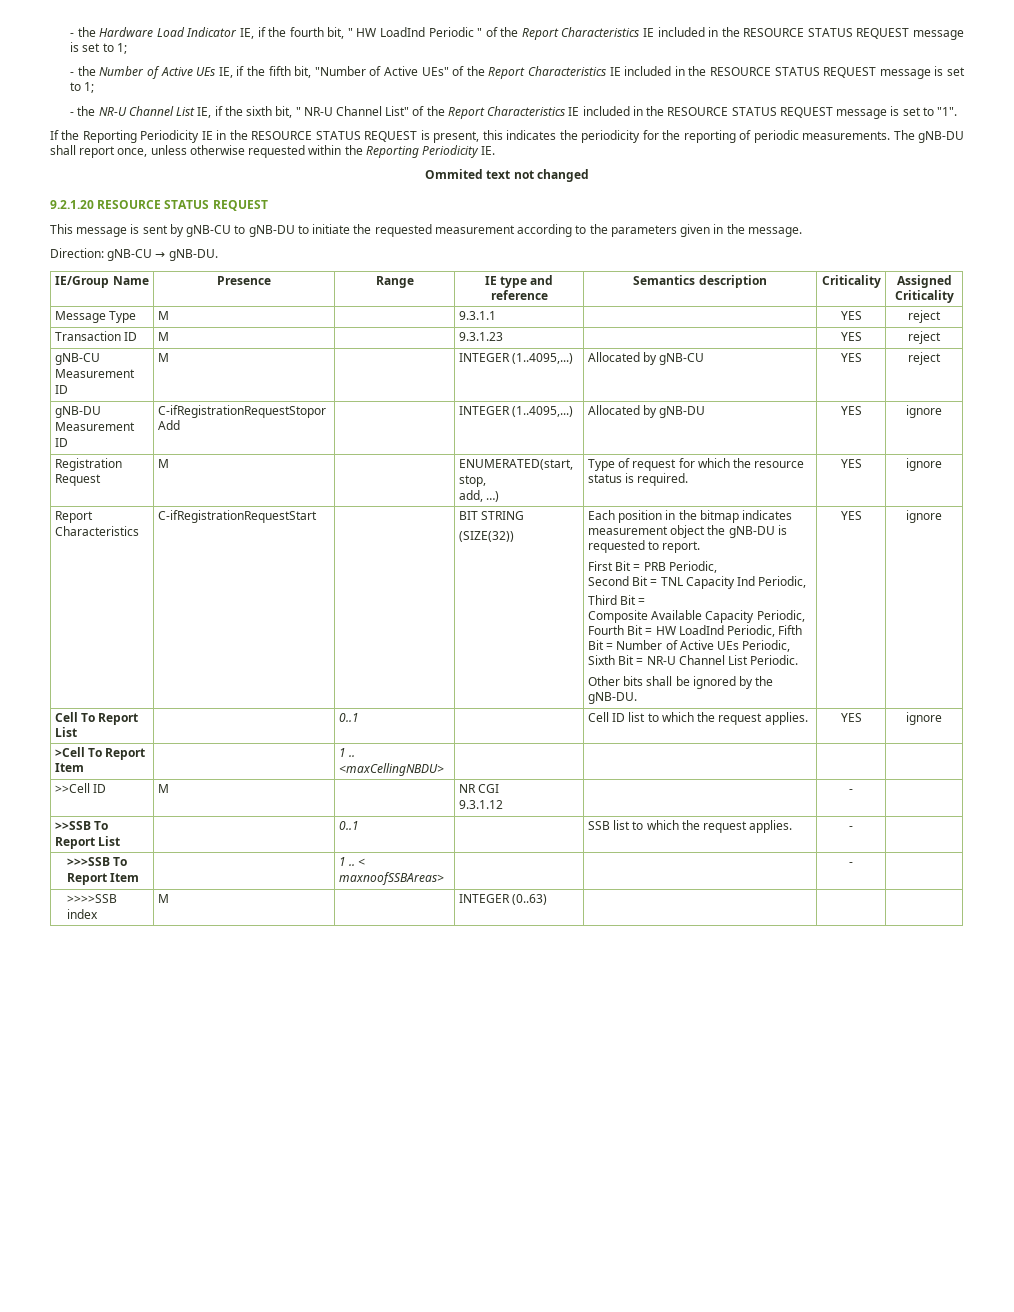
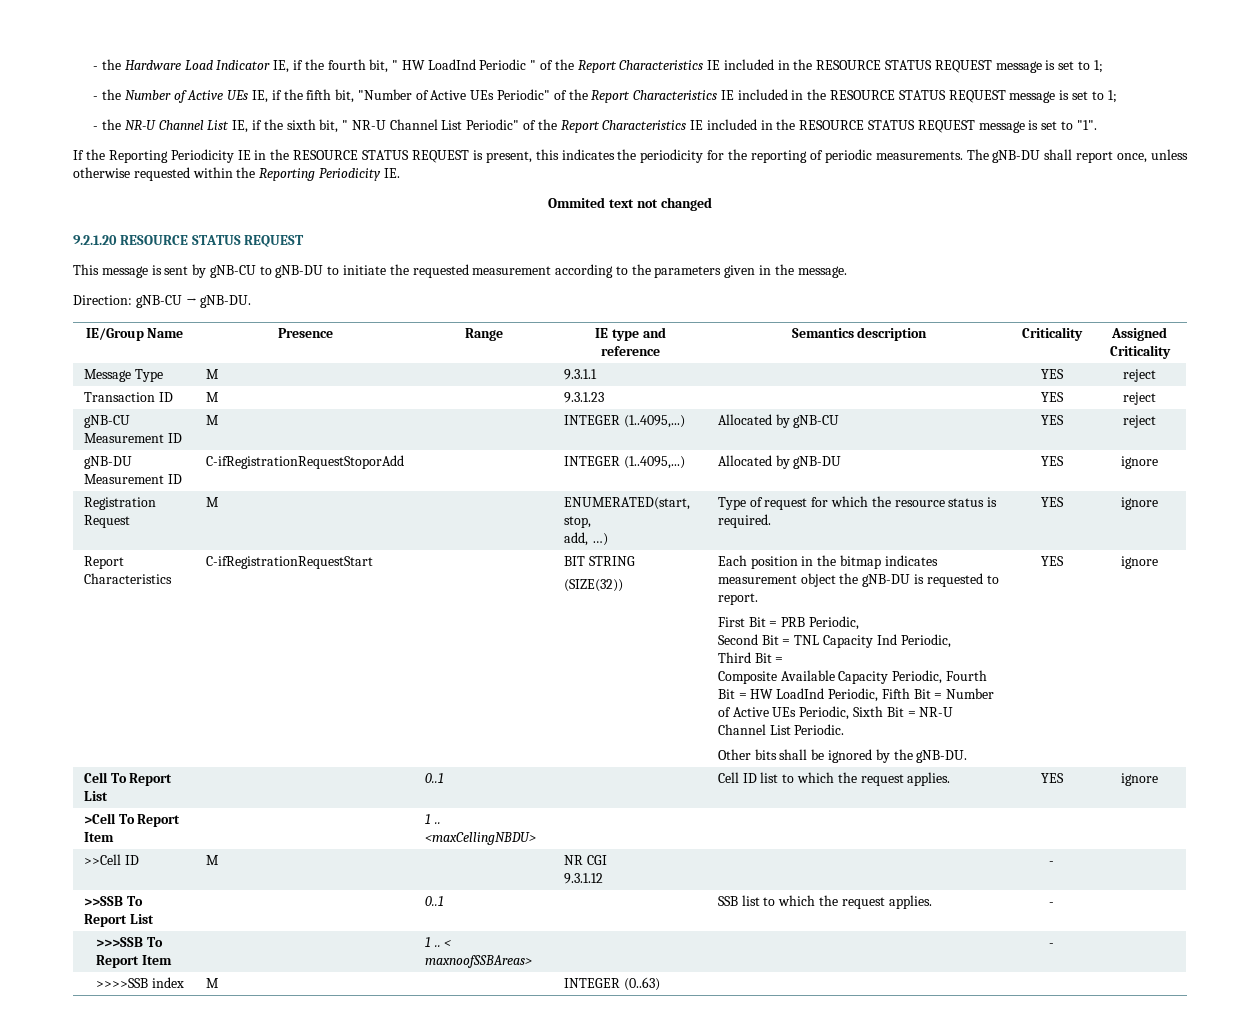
- - the Number of Active UEs IE, if the fifth bit, "Number of Active UEs" of the Report Characteristics IE included in the RESOURCE STATUS REQUEST message is set to 1;
+ - the Number of Active UEs IE, if the fifth bit, "Number of Active UEs Periodic" of the Report Characteristics IE included in the RESOURCE STATUS REQUEST message is set to 1;
- - the NR-U Channel List IE, if the sixth bit, " NR-U Channel List" of the Report Characteristics IE included in the RESOURCE STATUS REQUEST message is set to "1".
+ - the NR-U Channel List IE, if the sixth bit, " NR-U Channel List Periodic" of the Report Characteristics IE included in the RESOURCE STATUS REQUEST message is set to "1".

